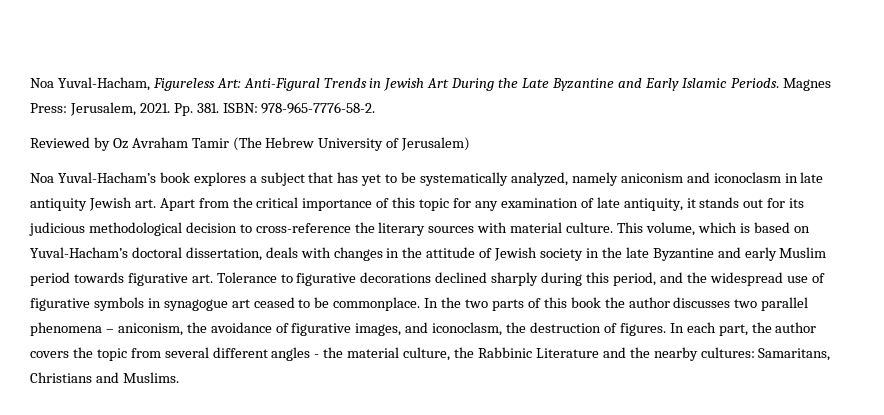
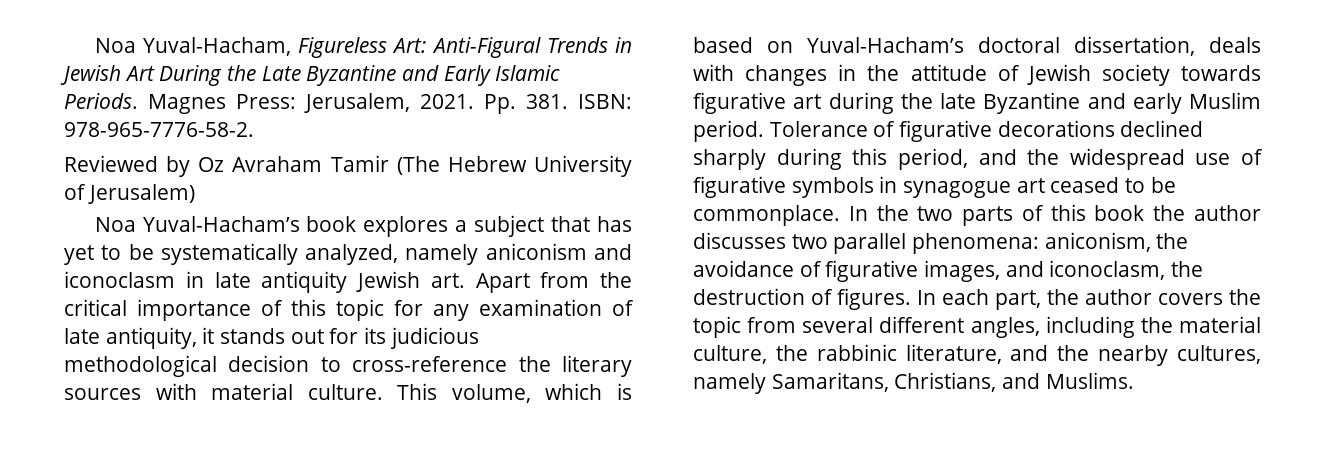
- This volume, which is based on Yuval-Hacham’s doctoral dissertation, deals with changes in the attitude of Jewish society in the late Byzantine and early Muslim period towards figurative art. Tolerance to figurative decorations declined sharply during this period, and the widespread use of figurative symbols in synagogue art ceased to be commonplace.
+ This volume, which is based on Yuval-Hacham’s doctoral dissertation, deals with changes in the attitude of Jewish society towards figurative art during the late Byzantine and early Muslim period. Tolerance of figurative decorations declined sharply during this period, and the widespread use of figurative symbols in synagogue art ceased to be commonplace.
- In the two parts of this book the author discusses two parallel phenomena – aniconism, the avoidance of figurative images, and iconoclasm, the destruction of figures.
+ In the two parts of this book the author discusses two parallel phenomena: aniconism, the avoidance of figurative images, and iconoclasm, the destruction of figures.
- In each part, the author covers the topic from several different angles - the material culture, the Rabbinic Literature and the nearby cultures: Samaritans, Christians and Muslims.
+ In each part, the author covers the topic from several different angles, including the material culture, the rabbinic literature, and the nearby cultures, namely Samaritans, Christians, and Muslims.

